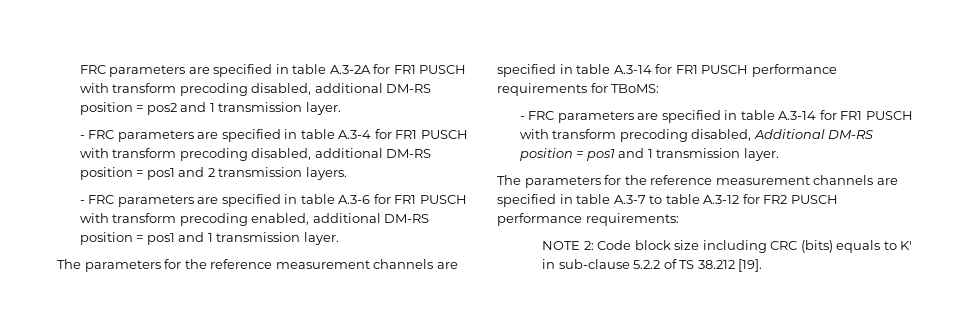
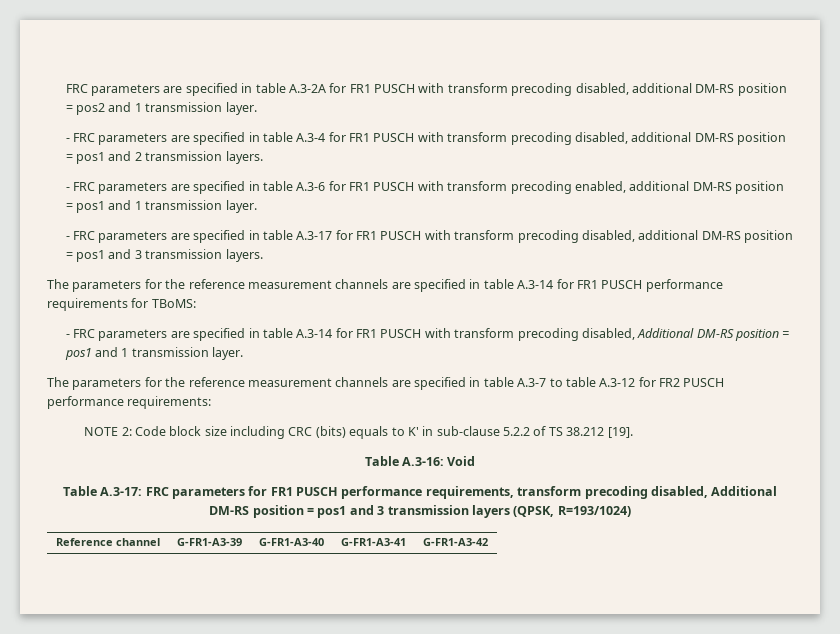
+ - FRC parameters are specified in table A.3-17 for FR1 PUSCH with transform precoding disabled, additional DM-RS position = pos1 and 3 transmission layers.
+ Table A.3-16: Void
+ Table A.3-17: FRC parameters for FR1 PUSCH performance requirements, transform precoding disabled, Additional DM-RS position = pos1 and 3 transmission layers (QPSK, R=193/1024)
+ Reference channel | G-FR1-A3-39 | G-FR1-A3-40 | G-FR1-A3-41 | G-FR1-A3-42

